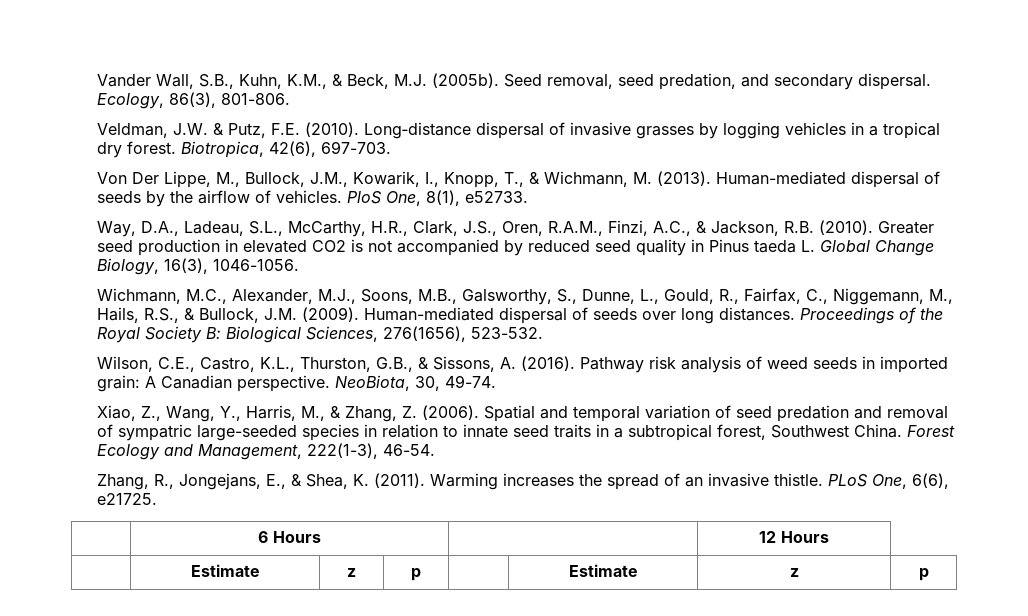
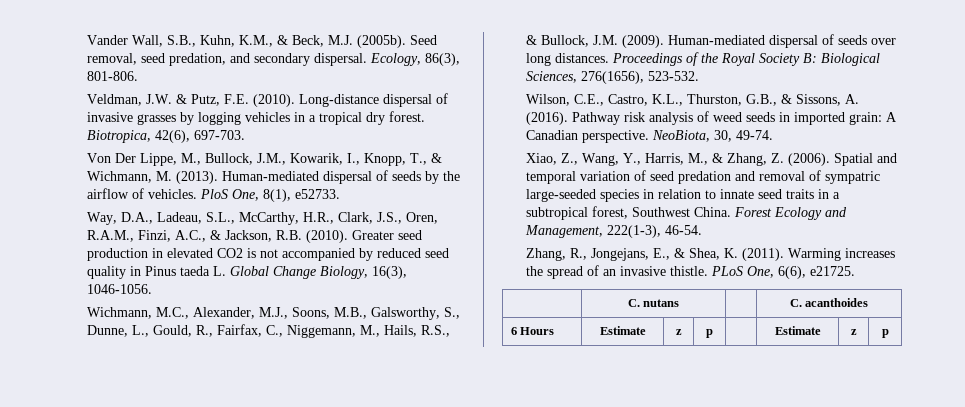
- | 6 Hours | | 12 Hours
- | Estimate | z | p | | Estimate | z | p
+ | C. nutans | | C. acanthoides
+ 6 Hours | Estimate | z | p | | Estimate | z | p

